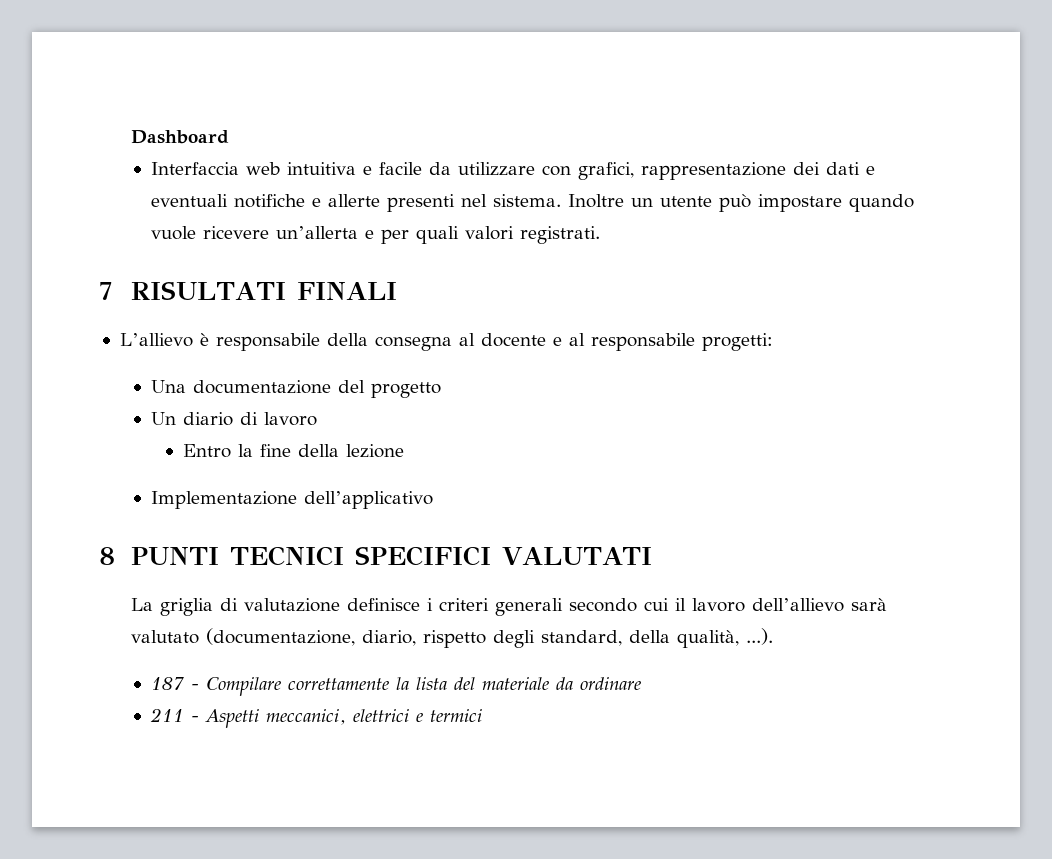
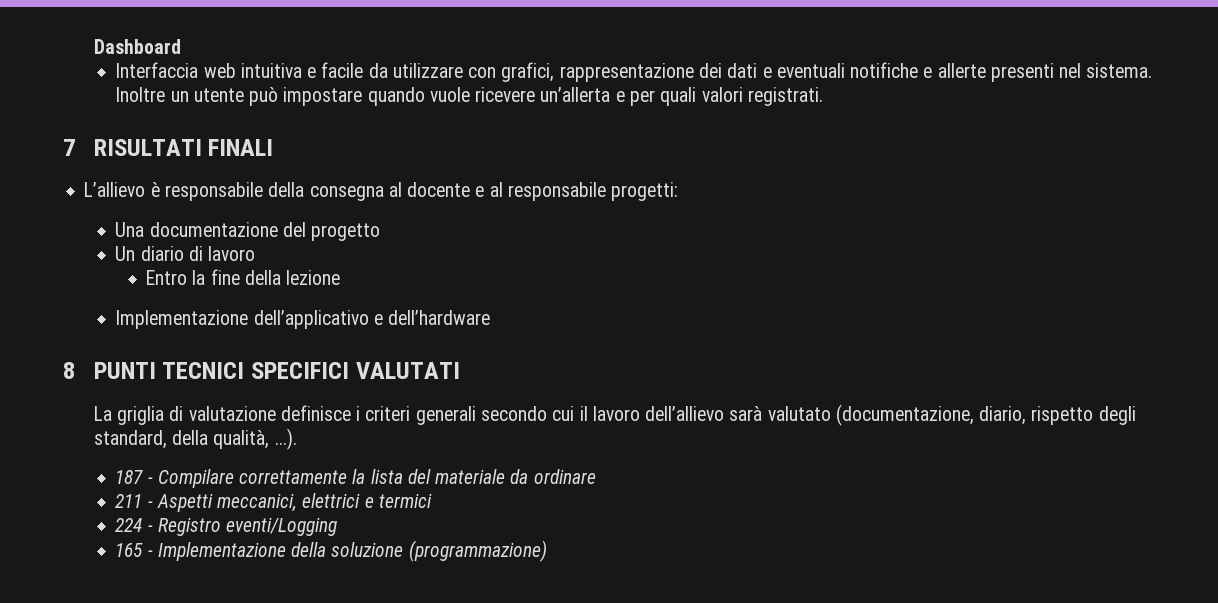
- Implementazione dell’applicativo
+ Implementazione dell’applicativo e dell’hardware
+ 224 - Registro eventi/Logging
+ 165 - Implementazione della soluzione (programmazione)

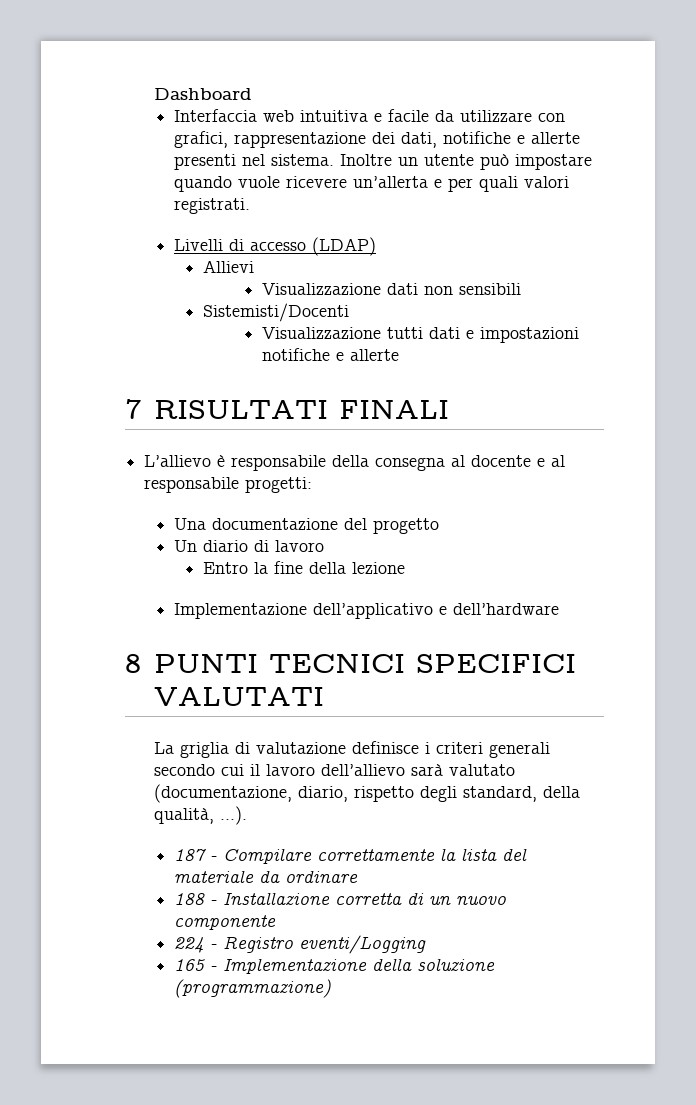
- Interfaccia web intuitiva e facile da utilizzare con grafici, rappresentazione dei dati e eventuali notifiche e allerte presenti nel sistema.
+ Interfaccia web intuitiva e facile da utilizzare con grafici, rappresentazione dei dati, notifiche e allerte presenti nel sistema.
+ Livelli di accesso (LDAP)
+ Allievi
+ Visualizzazione dati non sensibili
+ Sistemisti/Docenti
+ Visualizzazione tutti dati e impostazioni notifiche e allerte
- 211 - Aspetti meccanici, elettrici e termici
+ 188 - Installazione corretta di un nuovo componente

